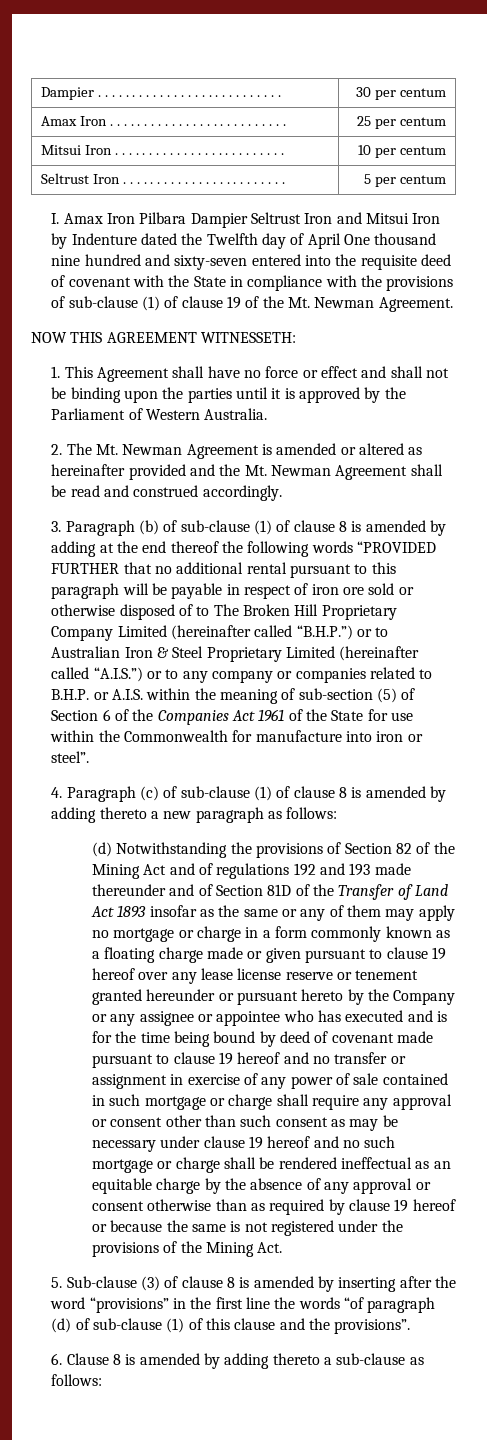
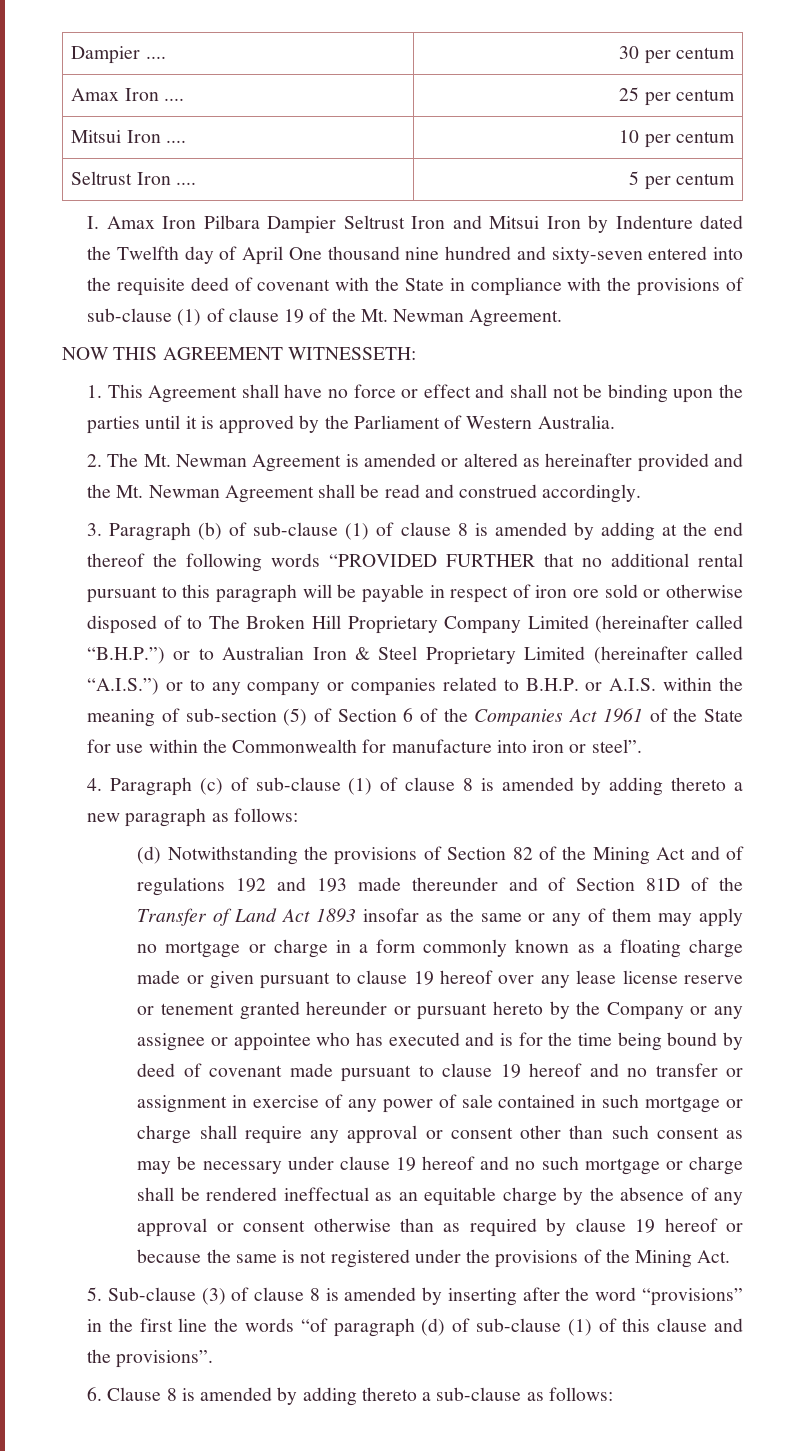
- Dampier . . . . . . . . . . . . . . . . . . . . . . . . . . . | 30 per centum
+ Dampier .... | 30 per centum
- Amax Iron . . . . . . . . . . . . . . . . . . . . . . . . . . | 25 per centum
+ Amax Iron .... | 25 per centum
- Mitsui Iron . . . . . . . . . . . . . . . . . . . . . . . . . | 10 per centum
+ Mitsui Iron .... | 10 per centum
- Seltrust Iron . . . . . . . . . . . . . . . . . . . . . . . . | 5 per centum
+ Seltrust Iron .... | 5 per centum

